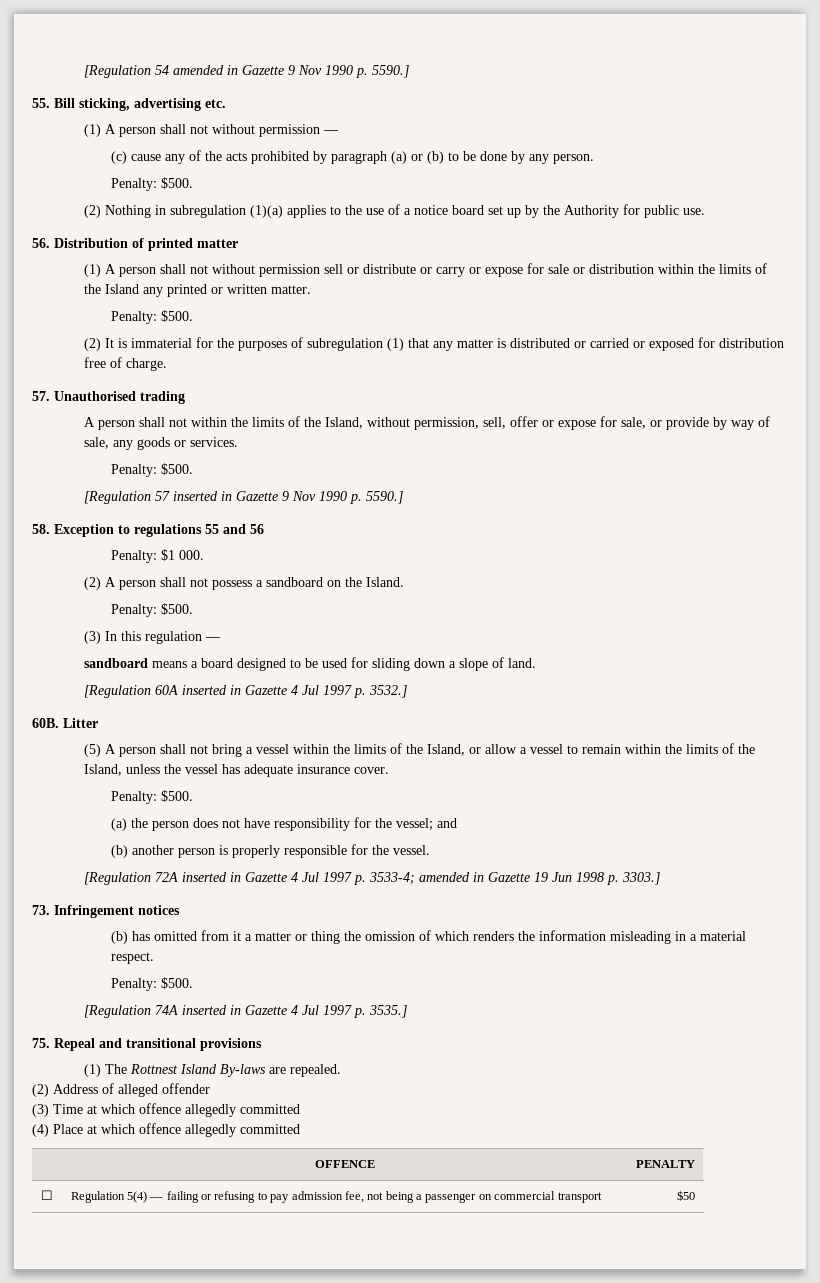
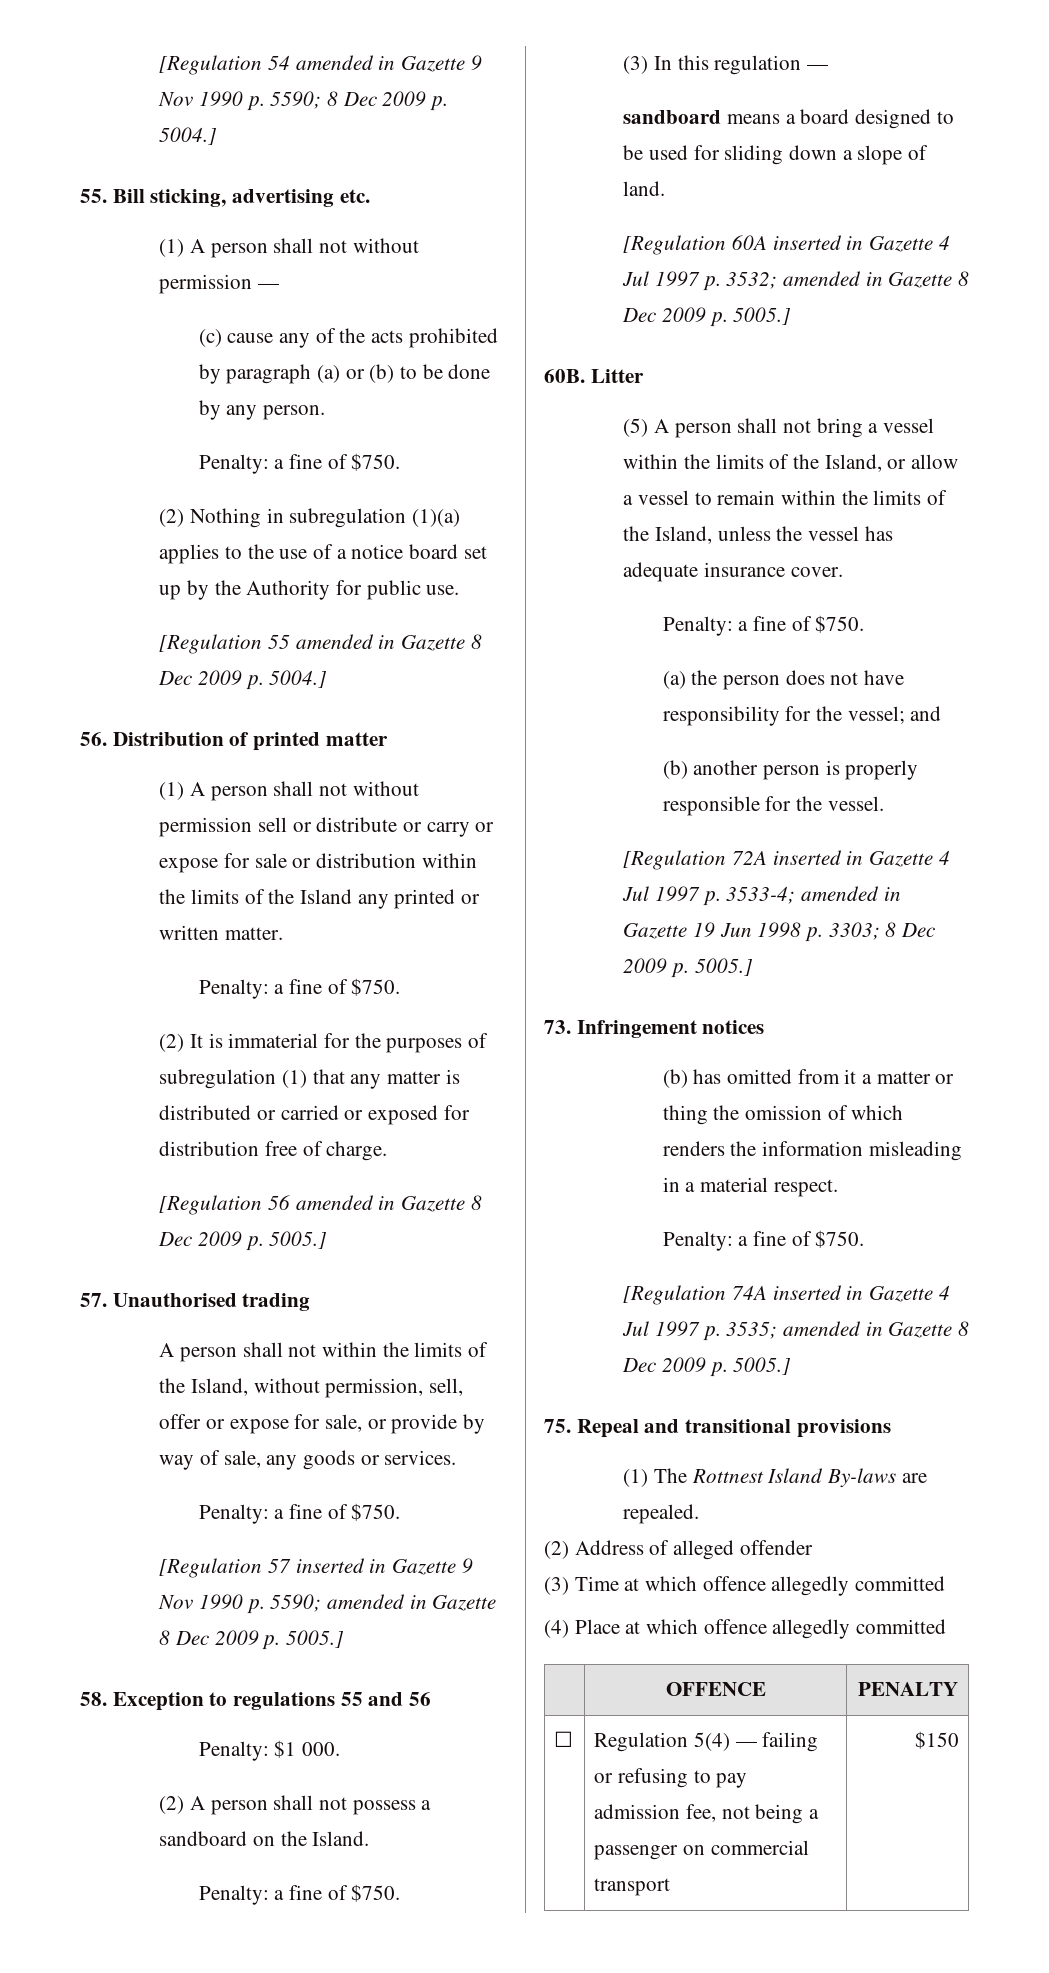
- [Regulation 54 amended in Gazette 9 Nov 1990 p. 5590.]
+ [Regulation 54 amended in Gazette 9 Nov 1990 p. 5590; 8 Dec 2009 p. 5004.]
  (c) cause any of the acts prohibited by paragraph (a) or (b) to be done by any person.
- Penalty: $500.
+ Penalty: a fine of $750.
+ [Regulation 55 amended in Gazette 8 Dec 2009 p. 5004.]
  (1) A person shall not without permission sell or distribute or carry or expose for sale or distribution within the limits of the Island any printed or written matter.
- Penalty: $500.
+ Penalty: a fine of $750.
+ [Regulation 56 amended in Gazette 8 Dec 2009 p. 5005.]
  A person shall not within the limits of the Island, without permission, sell, offer or expose for sale, or provide by way of sale, any goods or services.
- Penalty: $500.
+ Penalty: a fine of $750.
- [Regulation 57 inserted in Gazette 9 Nov 1990 p. 5590.]
+ [Regulation 57 inserted in Gazette 9 Nov 1990 p. 5590; amended in Gazette 8 Dec 2009 p. 5005.]
  (2) A person shall not possess a sandboard on the Island.
- Penalty: $500.
+ Penalty: a fine of $750.
- [Regulation 60A inserted in Gazette 4 Jul 1997 p. 3532.]
+ [Regulation 60A inserted in Gazette 4 Jul 1997 p. 3532; amended in Gazette 8 Dec 2009 p. 5005.]
  (5) A person shall not bring a vessel within the limits of the Island, or allow a vessel to remain within the limits of the Island, unless the vessel has adequate insurance cover.
- Penalty: $500.
+ Penalty: a fine of $750.
- [Regulation 72A inserted in Gazette 4 Jul 1997 p. 3533-4; amended in Gazette 19 Jun 1998 p. 3303.]
+ [Regulation 72A inserted in Gazette 4 Jul 1997 p. 3533-4; amended in Gazette 19 Jun 1998 p. 3303; 8 Dec 2009 p. 5005.]
  (b) has omitted from it a matter or thing the omission of which renders the information misleading in a material respect.
- Penalty: $500.
+ Penalty: a fine of $750.
- [Regulation 74A inserted in Gazette 4 Jul 1997 p. 3535.]
+ [Regulation 74A inserted in Gazette 4 Jul 1997 p. 3535; amended in Gazette 8 Dec 2009 p. 5005.]
- ☐ | Regulation 5(4) — failing or refusing to pay admission fee, not being a passenger on commercial transport | $50
+ ☐ | Regulation 5(4) — failing or refusing to pay admission fee, not being a passenger on commercial transport | $150

